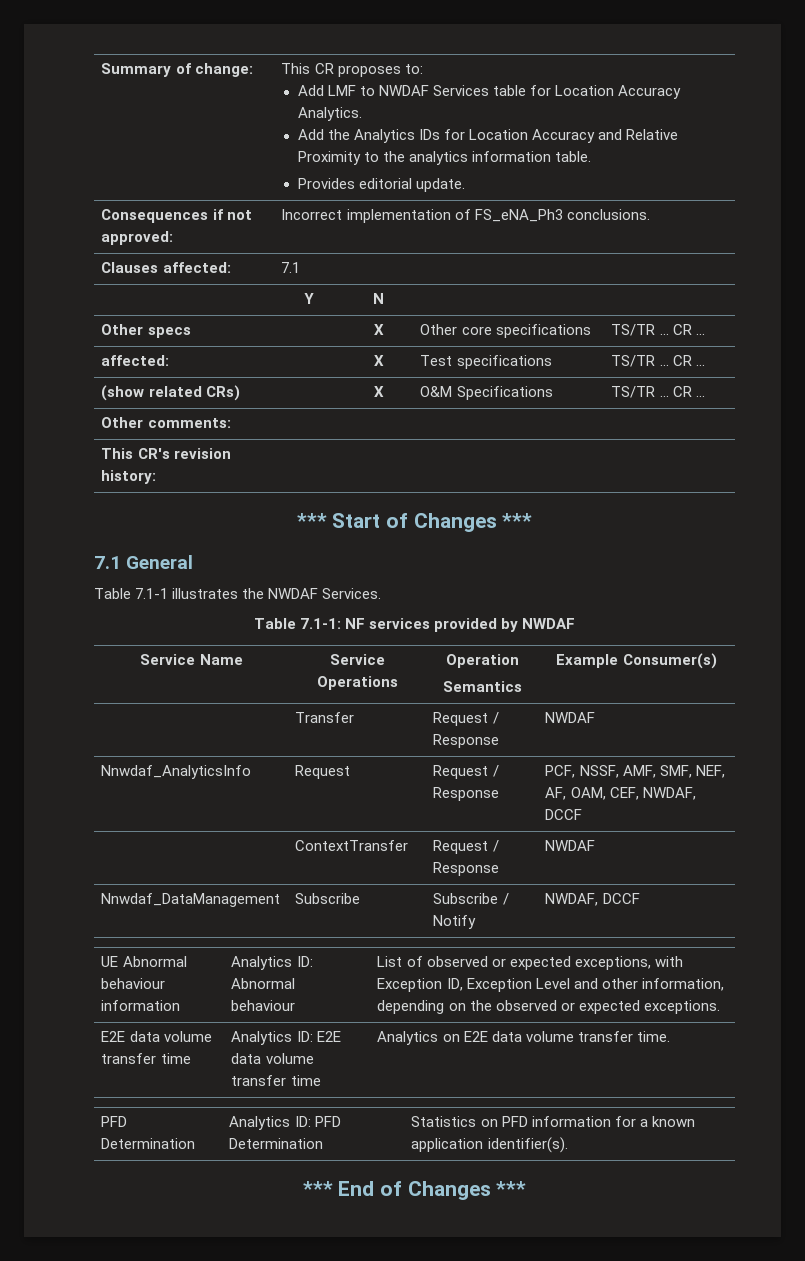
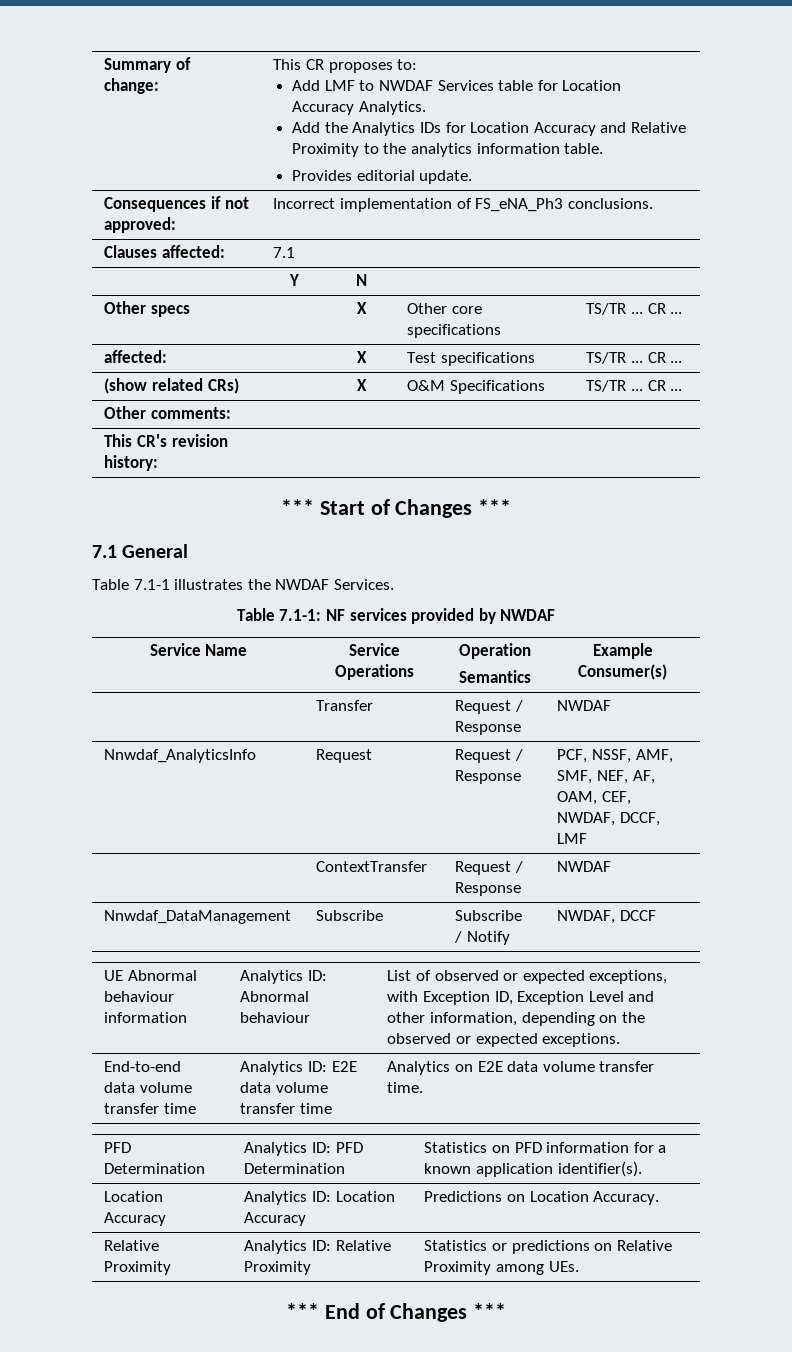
- Nnwdaf_AnalyticsInfo | Request | Request / Response | PCF, NSSF, AMF, SMF, NEF, AF, OAM, CEF, NWDAF, DCCF
+ Nnwdaf_AnalyticsInfo | Request | Request / Response | PCF, NSSF, AMF, SMF, NEF, AF, OAM, CEF, NWDAF, DCCF, LMF
- E2E data volume transfer time | Analytics ID: E2E data volume transfer time | Analytics on E2E data volume transfer time.
+ End-to-end data volume transfer time | Analytics ID: E2E data volume transfer time | Analytics on E2E data volume transfer time.
+ Location Accuracy | Analytics ID: Location Accuracy | Predictions on Location Accuracy.
+ Relative Proximity | Analytics ID: Relative Proximity | Statistics or predictions on Relative Proximity among UEs.

